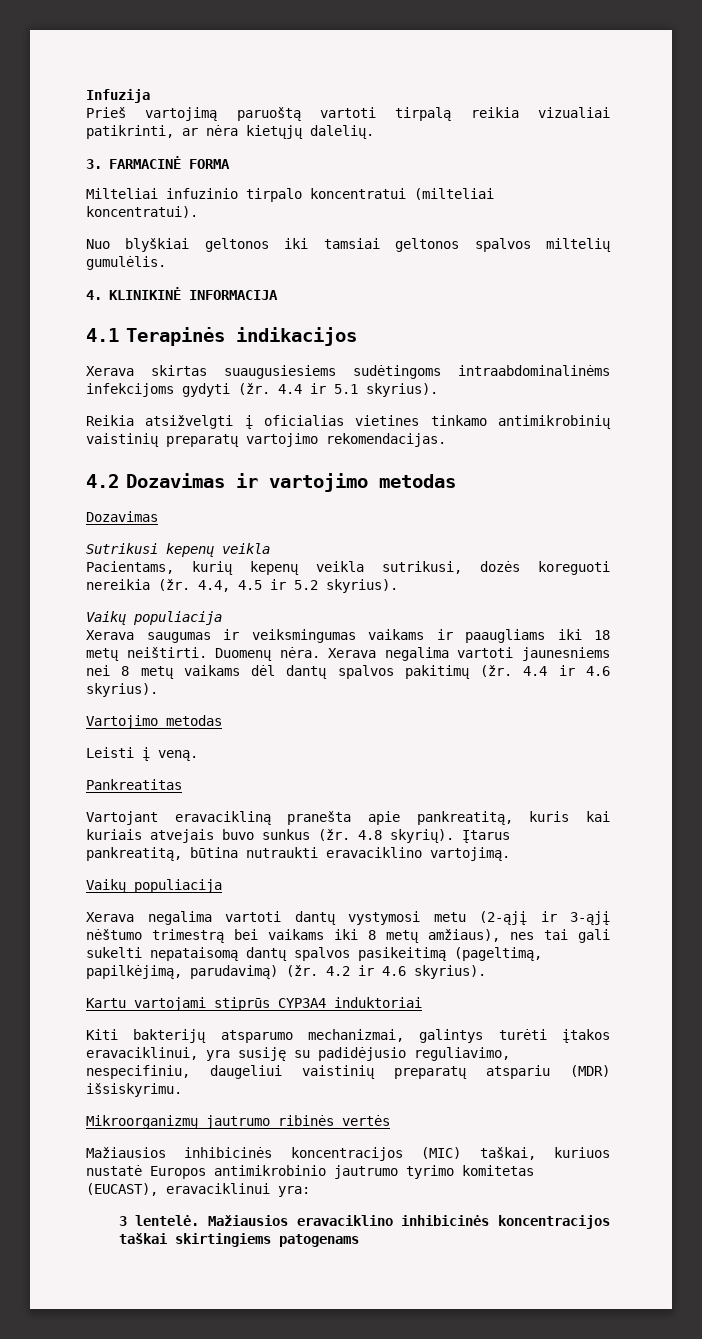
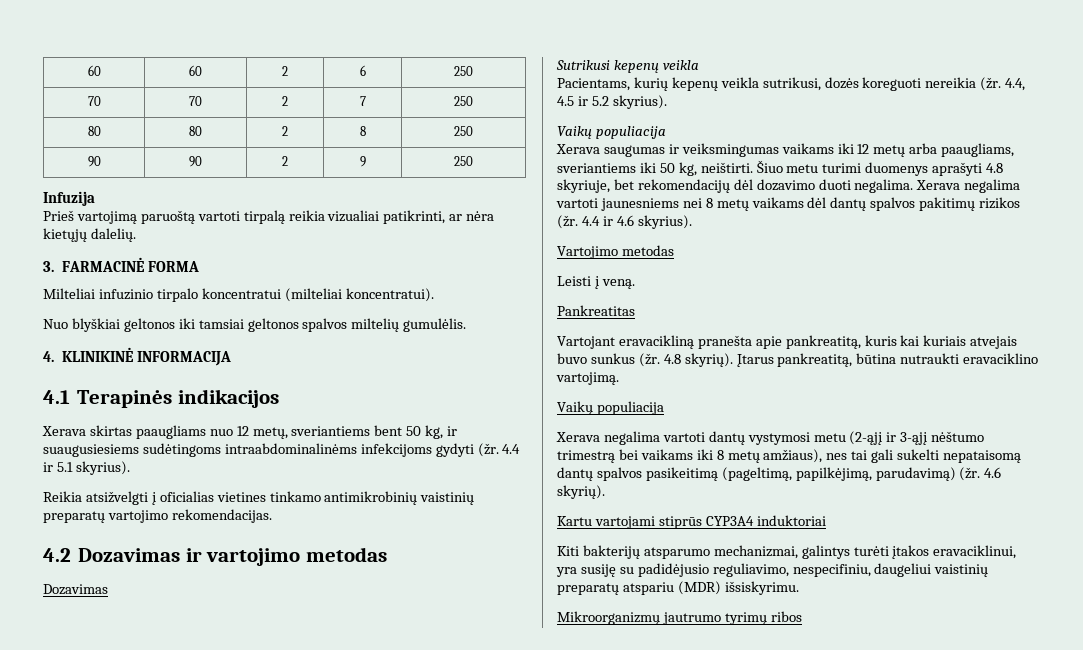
+ 60 | 60 | 2 | 6 | 250
+ 70 | 70 | 2 | 7 | 250
+ 80 | 80 | 2 | 8 | 250
+ 90 | 90 | 2 | 9 | 250
- Xerava skirtas suaugusiesiems sudėtingoms intraabdominalinėms infekcijoms gydyti (žr.
+ Xerava skirtas paaugliams nuo 12 metų, sveriantiems bent 50 kg, ir suaugusiesiems sudėtingoms intraabdominalinėms infekcijoms gydyti (žr.
- Xerava saugumas ir veiksmingumas vaikams ir paaugliams iki 18 metų neištirti. Duomenų nėra.
+ Xerava saugumas ir veiksmingumas vaikams iki 12 metų arba paaugliams, sveriantiems iki 50 kg, neištirti. Šiuo metu turimi duomenys aprašyti 4.8 skyriuje, bet rekomendacijų dėl dozavimo duoti negalima.
- Xerava negalima vartoti jaunesniems nei 8 metų vaikams dėl dantų spalvos pakitimų (žr.
+ Xerava negalima vartoti jaunesniems nei 8 metų vaikams dėl dantų spalvos pakitimų rizikos (žr.
- 4.2 ir 4.6 skyrius).
+ 4.6 skyrių).
- Mikroorganizmų jautrumo ribinės vertės
- Mažiausios inhibicinės koncentracijos (MIC) taškai, kuriuos nustatė Europos antimikrobinio jautrumo tyrimo komitetas (EUCAST), eravaciklinui yra:
- 3 lentelė. Mažiausios eravaciklino inhibicinės koncentracijos taškai skirtingiems patogenams
+ Mikroorganizmų jautrumo tyrimų ribos

